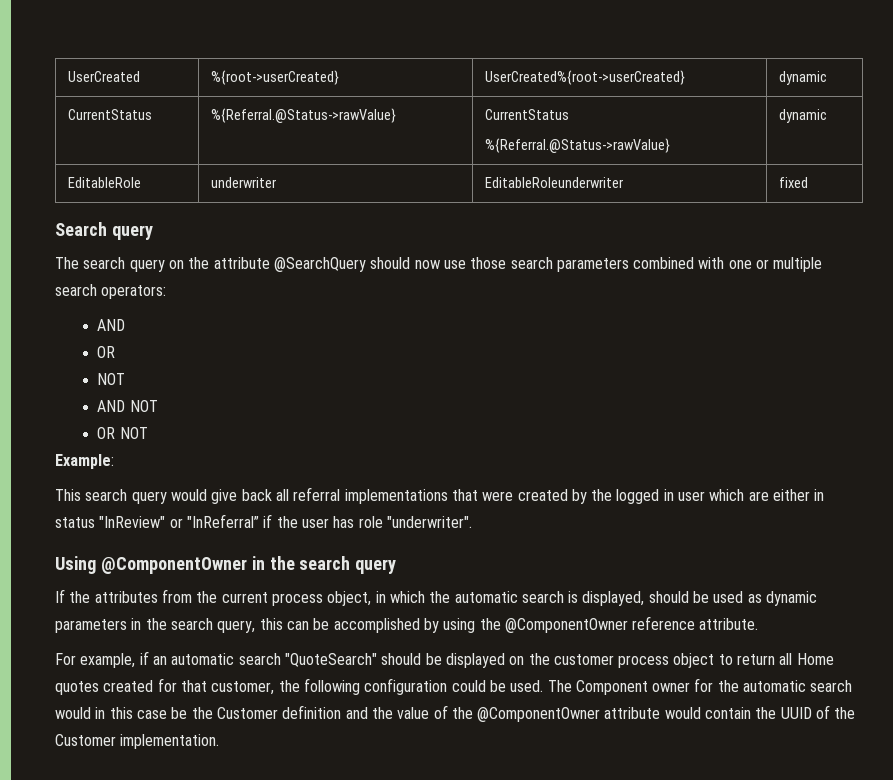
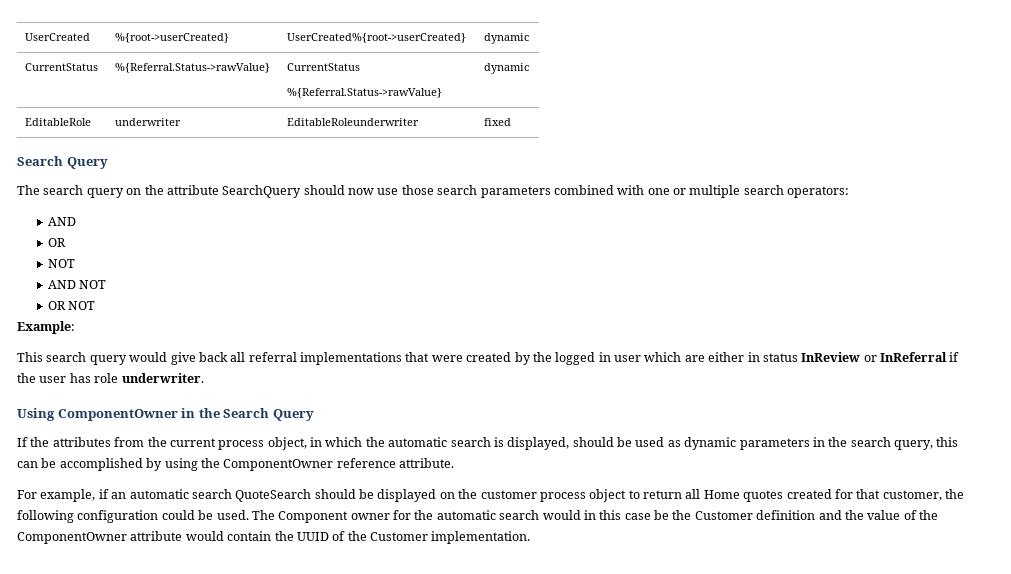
- CurrentStatus | %{Referral.@Status->rawValue} | CurrentStatus
- %{Referral.@Status->rawValue} | dynamic
+ CurrentStatus | %{Referral.Status->rawValue} | CurrentStatus
+ %{Referral.Status->rawValue} | dynamic
  EditableRole | underwriter | EditableRoleunderwriter | fixed
- Search query
+ Search Query
- The search query on the attribute @SearchQuery should now use those search parameters combined with one or multiple search operators:
+ The search query on the attribute SearchQuery should now use those search parameters combined with one or multiple search operators:
- This search query would give back all referral implementations that were created by the logged in user which are either in status "InReview" or "InReferral” if the user has role "underwriter".
+ This search query would give back all referral implementations that were created by the logged in user which are either in status InReview or InReferral if the user has role underwriter.
- Using @ComponentOwner in the search query
+ Using ComponentOwner in the Search Query
- If the attributes from the current process object, in which the automatic search is displayed, should be used as dynamic parameters in the search query, this can be accomplished by using the @ComponentOwner reference attribute.
+ If the attributes from the current process object, in which the automatic search is displayed, should be used as dynamic parameters in the search query, this can be accomplished by using the ComponentOwner reference attribute.
- For example, if an automatic search "QuoteSearch" should be displayed on the customer process object to return all Home quotes created for that customer, the following configuration could be used.
+ For example, if an automatic search QuoteSearch should be displayed on the customer process object to return all Home quotes created for that customer, the following configuration could be used.
- The Component owner for the automatic search would in this case be the Customer definition and the value of the @ComponentOwner attribute would contain the UUID of the Customer implementation.
+ The Component owner for the automatic search would in this case be the Customer definition and the value of the ComponentOwner attribute would contain the UUID of the Customer implementation.

